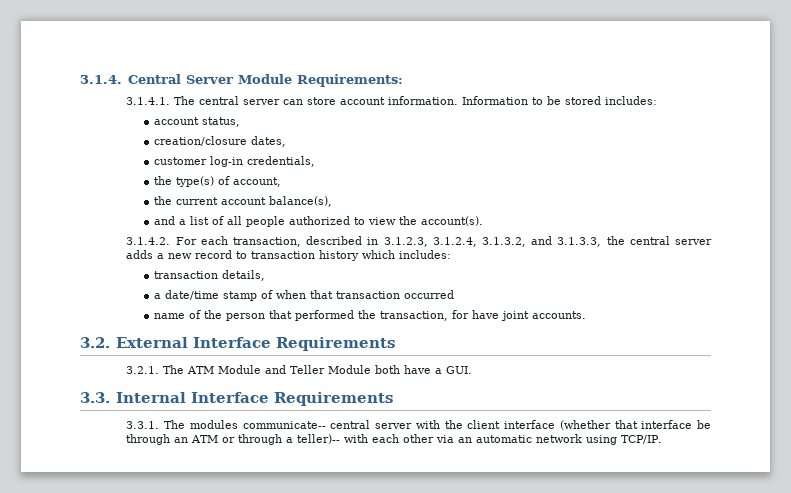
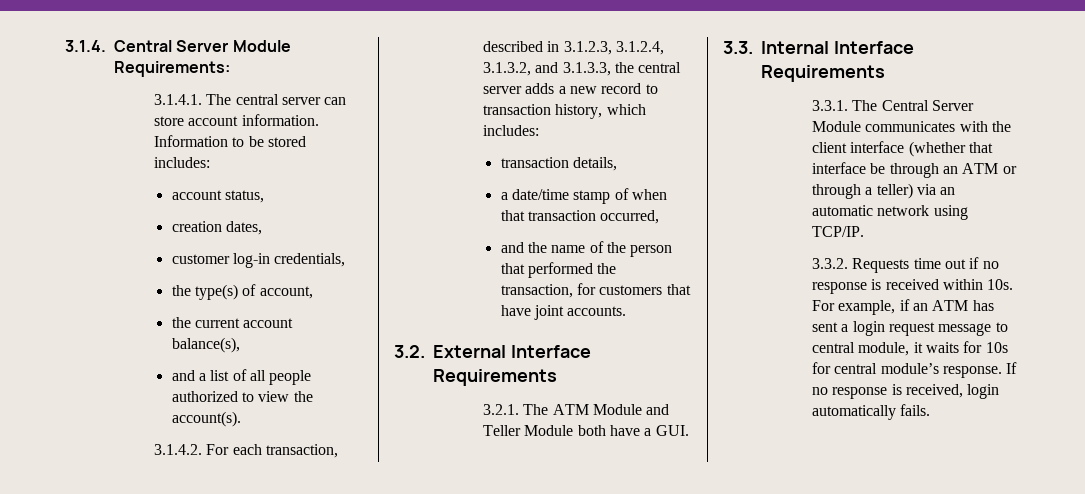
- creation/closure dates,
+ creation dates,
- 3.1.4.2. For each transaction, described in 3.1.2.3, 3.1.2.4, 3.1.3.2, and 3.1.3.3, the central server adds a new record to transaction history which includes:
+ 3.1.4.2. For each transaction, described in 3.1.2.3, 3.1.2.4, 3.1.3.2, and 3.1.3.3, the central server adds a new record to transaction history, which includes:
- a date/time stamp of when that transaction occurred
- name of the person that performed the transaction, for have joint accounts.
+ a date/time stamp of when that transaction occurred,
+ and the name of the person that performed the transaction, for customers that have joint accounts.
- 3.3.1. The modules communicate-- central server with the client interface (whether that interface be through an ATM or through a teller)-- with each other via an automatic network using TCP/IP.
+ 3.3.1. The Central Server Module communicates with the client interface (whether that interface be through an ATM or through a teller) via an automatic network using TCP/IP.
+ 3.3.2. Requests time out if no response is received within 10s. For example, if an ATM has sent a login request message to central module, it waits for 10s for central module’s response. If no response is received, login automatically fails.

